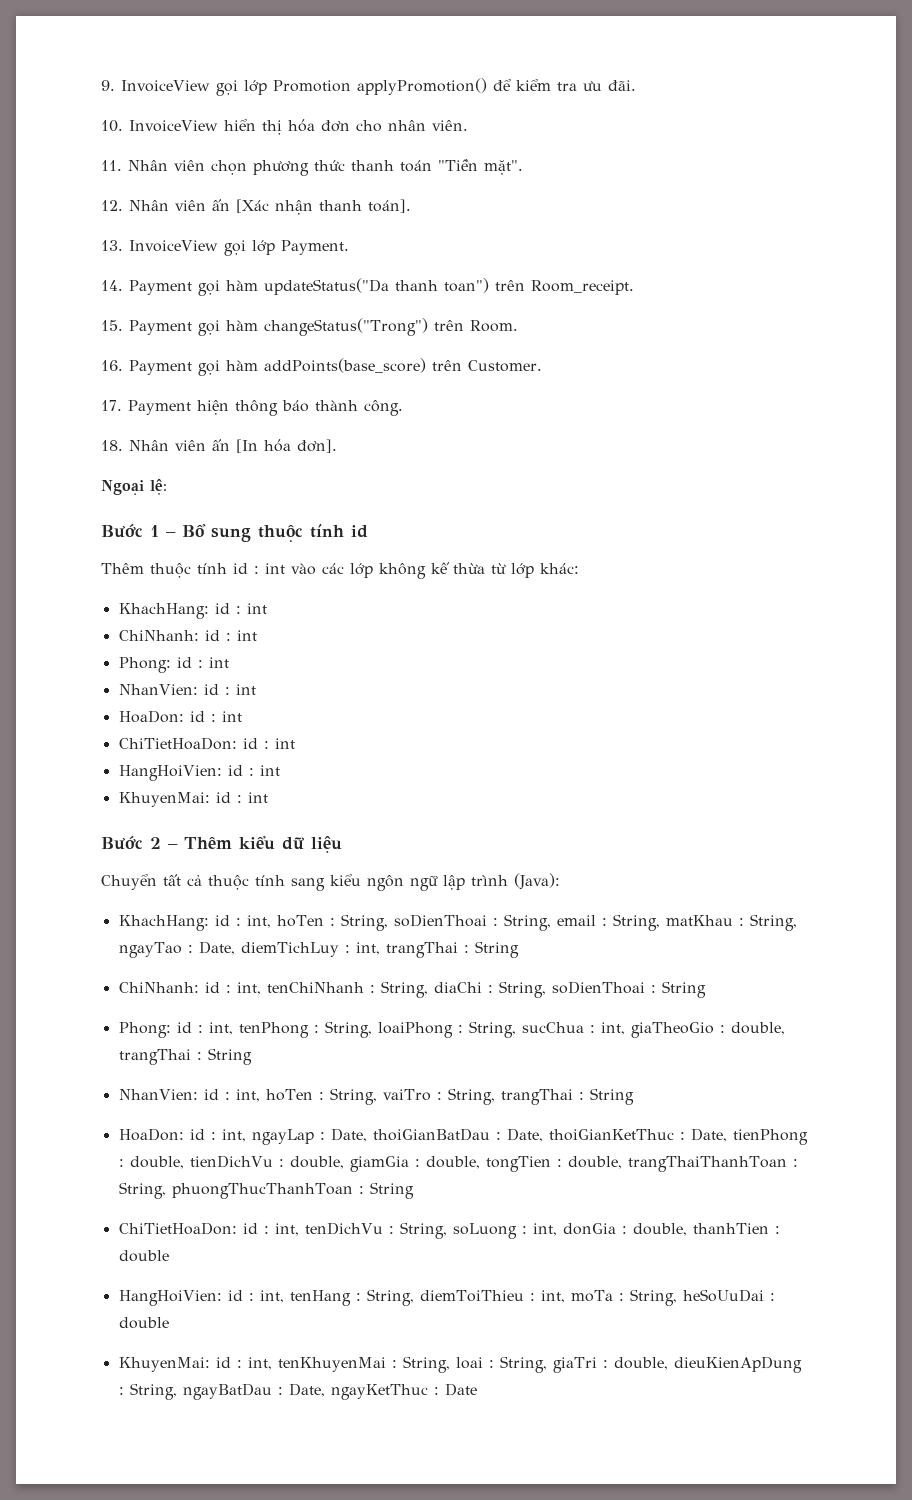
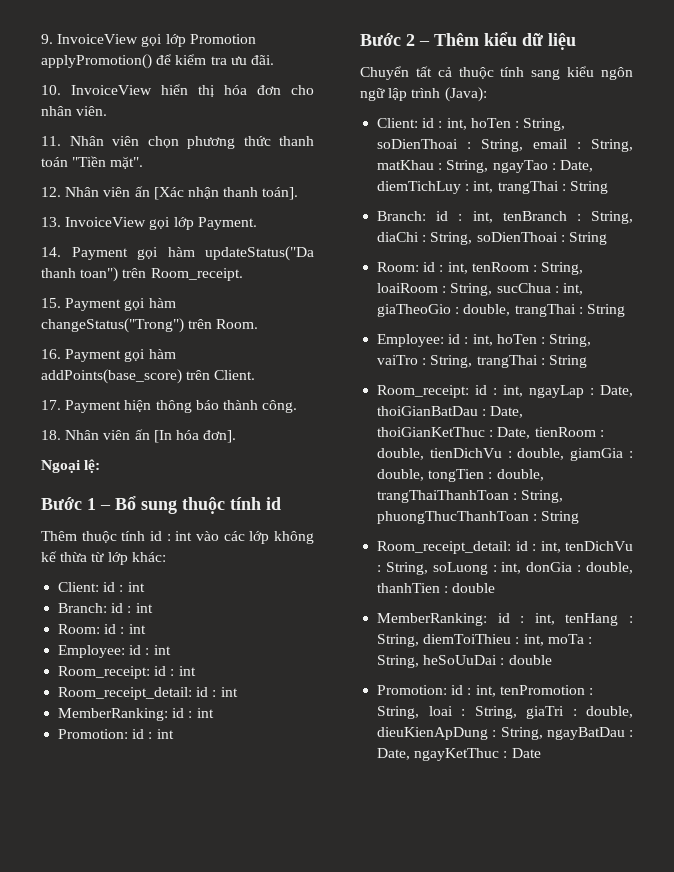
- 16. Payment gọi hàm addPoints(base_score) trên Customer.
+ 16. Payment gọi hàm addPoints(base_score) trên Client.
- KhachHang: id : int
- ChiNhanh: id : int
- Phong: id : int
- NhanVien: id : int
- HoaDon: id : int
- ChiTietHoaDon: id : int
- HangHoiVien: id : int
- KhuyenMai: id : int
+ Client: id : int
+ Branch: id : int
+ Room: id : int
+ Employee: id : int
+ Room_receipt: id : int
+ Room_receipt_detail: id : int
+ MemberRanking: id : int
+ Promotion: id : int
- KhachHang: id : int, hoTen : String, soDienThoai : String, email : String, matKhau : String, ngayTao : Date, diemTichLuy : int, trangThai : String
+ Client: id : int, hoTen : String, soDienThoai : String, email : String, matKhau : String, ngayTao : Date, diemTichLuy : int, trangThai : String
- ChiNhanh: id : int, tenChiNhanh : String, diaChi : String, soDienThoai : String
+ Branch: id : int, tenBranch : String, diaChi : String, soDienThoai : String
- Phong: id : int, tenPhong : String, loaiPhong : String, sucChua : int, giaTheoGio : double, trangThai : String
+ Room: id : int, tenRoom : String, loaiRoom : String, sucChua : int, giaTheoGio : double, trangThai : String
- NhanVien: id : int, hoTen : String, vaiTro : String, trangThai : String
+ Employee: id : int, hoTen : String, vaiTro : String, trangThai : String
- HoaDon: id : int, ngayLap : Date, thoiGianBatDau : Date, thoiGianKetThuc : Date, tienPhong : double, tienDichVu : double, giamGia : double, tongTien : double, trangThaiThanhToan : String, phuongThucThanhToan : String
+ Room_receipt: id : int, ngayLap : Date, thoiGianBatDau : Date, thoiGianKetThuc : Date, tienRoom : double, tienDichVu : double, giamGia : double, tongTien : double, trangThaiThanhToan : String, phuongThucThanhToan : String
- ChiTietHoaDon: id : int, tenDichVu : String, soLuong : int, donGia : double, thanhTien : double
+ Room_receipt_detail: id : int, tenDichVu : String, soLuong : int, donGia : double, thanhTien : double
- HangHoiVien: id : int, tenHang : String, diemToiThieu : int, moTa : String, heSoUuDai : double
+ MemberRanking: id : int, tenHang : String, diemToiThieu : int, moTa : String, heSoUuDai : double
- KhuyenMai: id : int, tenKhuyenMai : String, loai : String, giaTri : double, dieuKienApDung : String, ngayBatDau : Date, ngayKetThuc : Date
+ Promotion: id : int, tenPromotion : String, loai : String, giaTri : double, dieuKienApDung : String, ngayBatDau : Date, ngayKetThuc : Date

